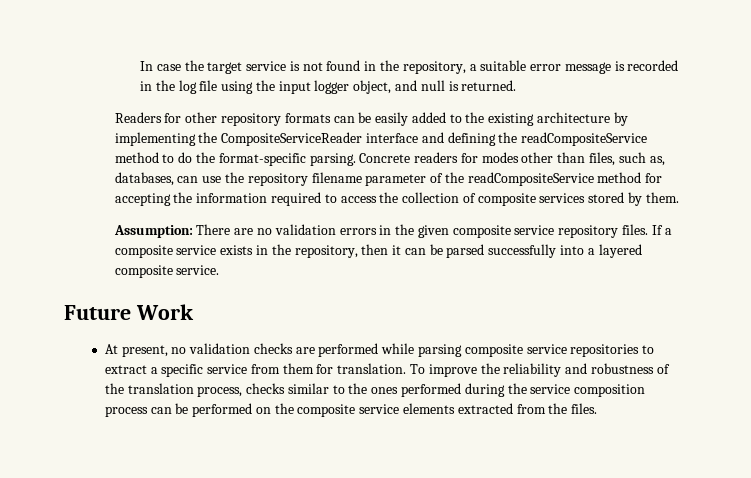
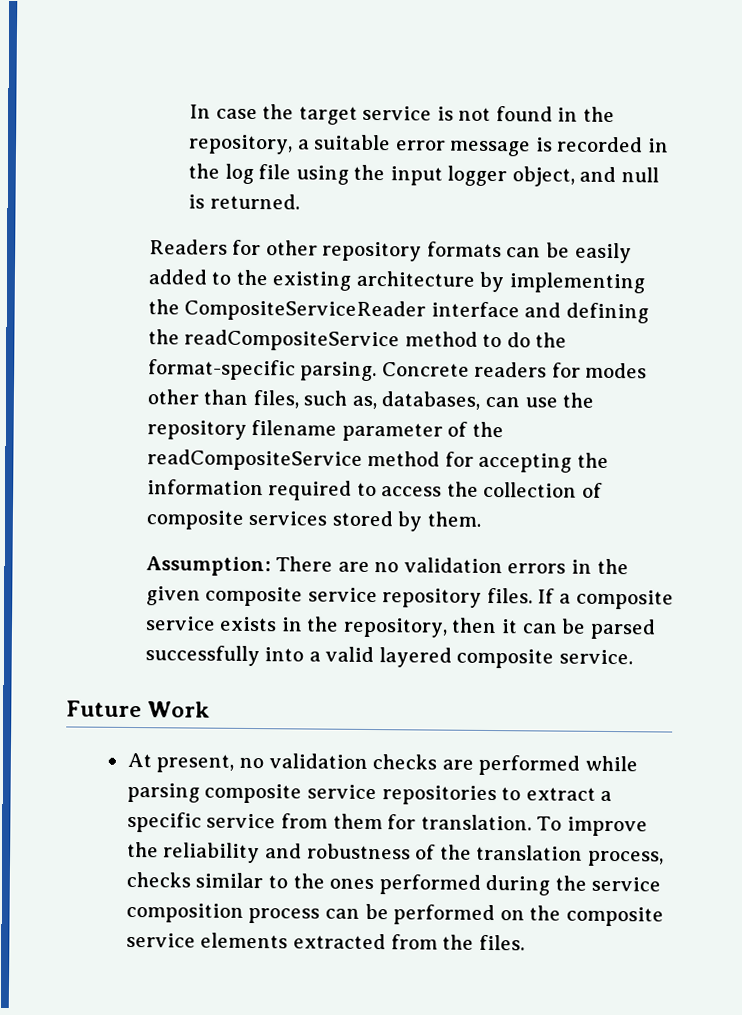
- If a composite service exists in the repository, then it can be parsed successfully into a layered composite service.
+ If a composite service exists in the repository, then it can be parsed successfully into a valid layered composite service.

